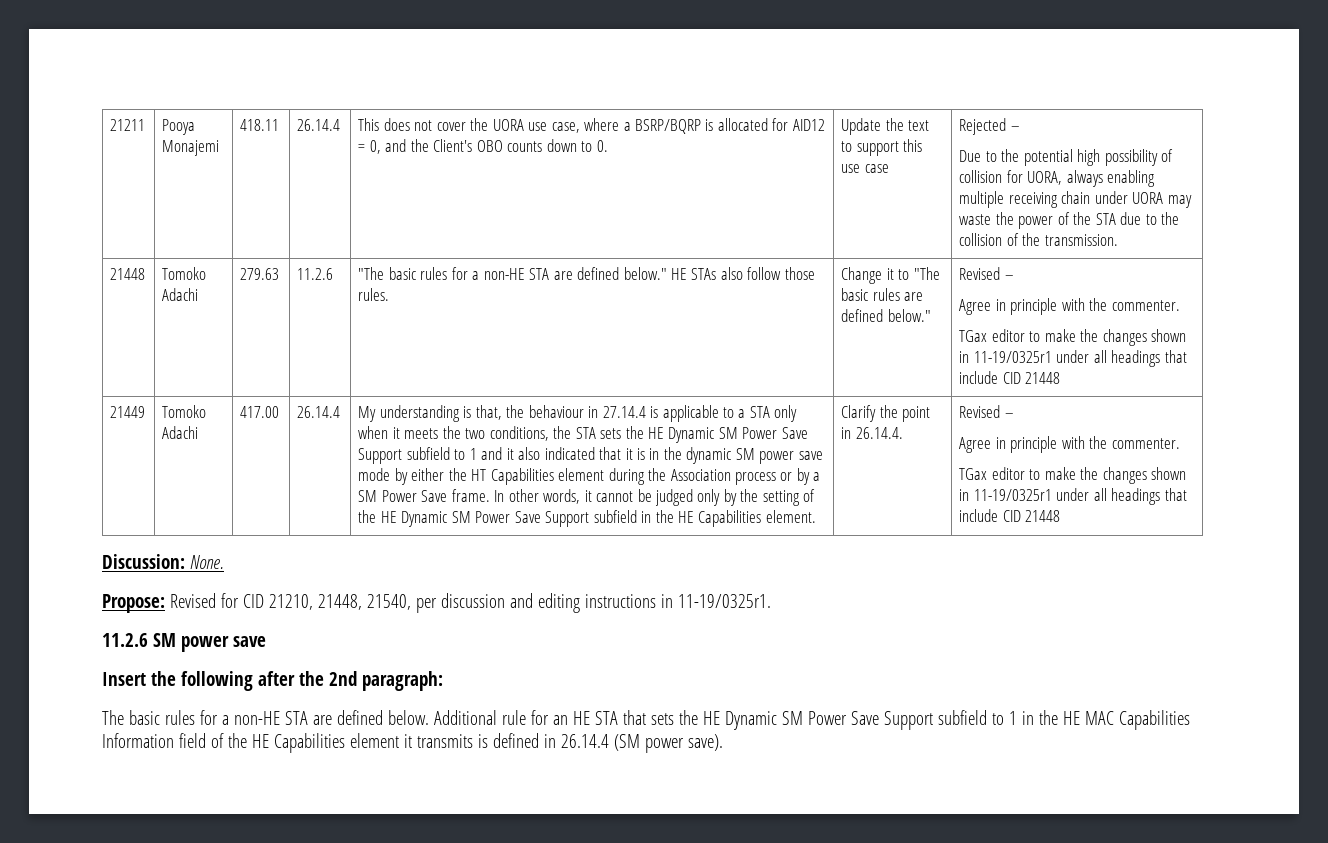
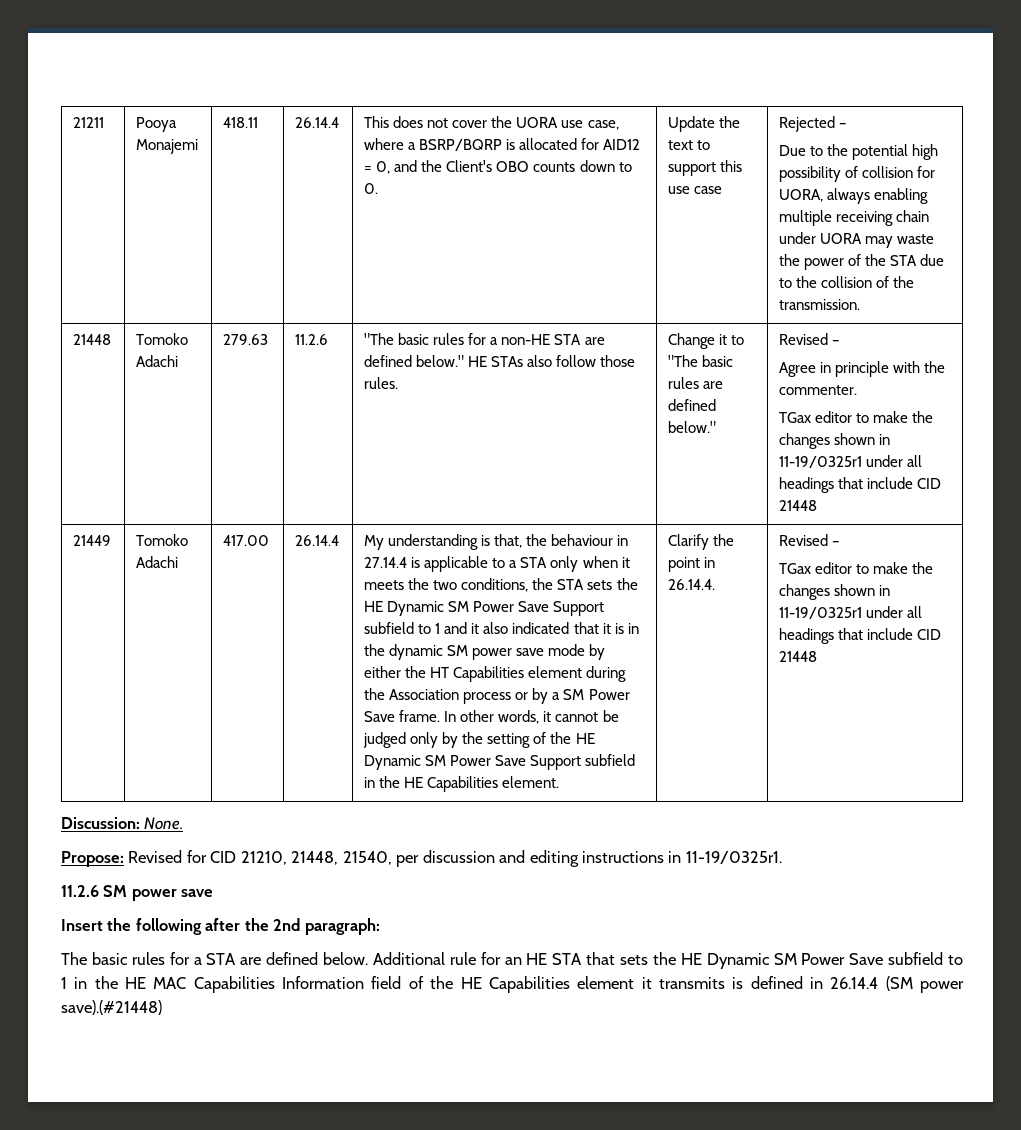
  Clarify the point in 26.14.4. | Revised –
- Agree in principle with the commenter.
- The basic rules for a non-HE STA are defined below.
+ The basic rules for a STA are defined below.
- Additional rule for an HE STA that sets the HE Dynamic SM Power Save Support subfield to 1 in the HE MAC Capabilities Information field of the HE Capabilities element it transmits is defined in 26.14.4 (SM power save).
+ Additional rule for an HE STA that sets the HE Dynamic SM Power Save subfield to 1 in the HE MAC Capabilities Information field of the HE Capabilities element it transmits is defined in 26.14.4 (SM power save).(#21448)

